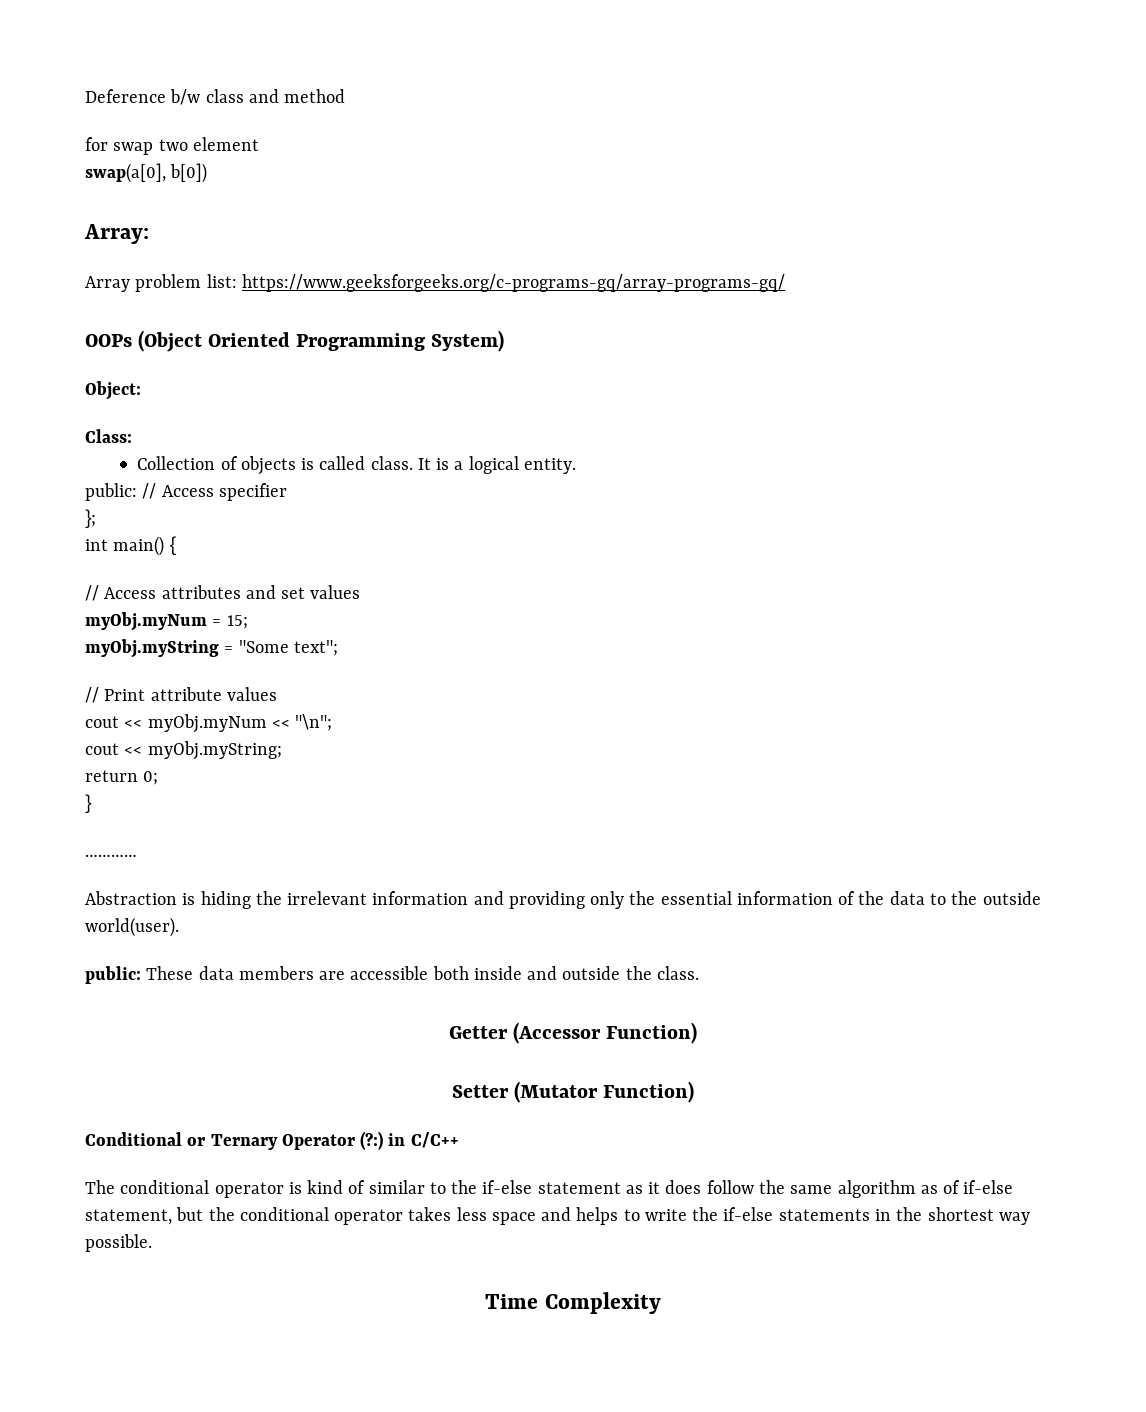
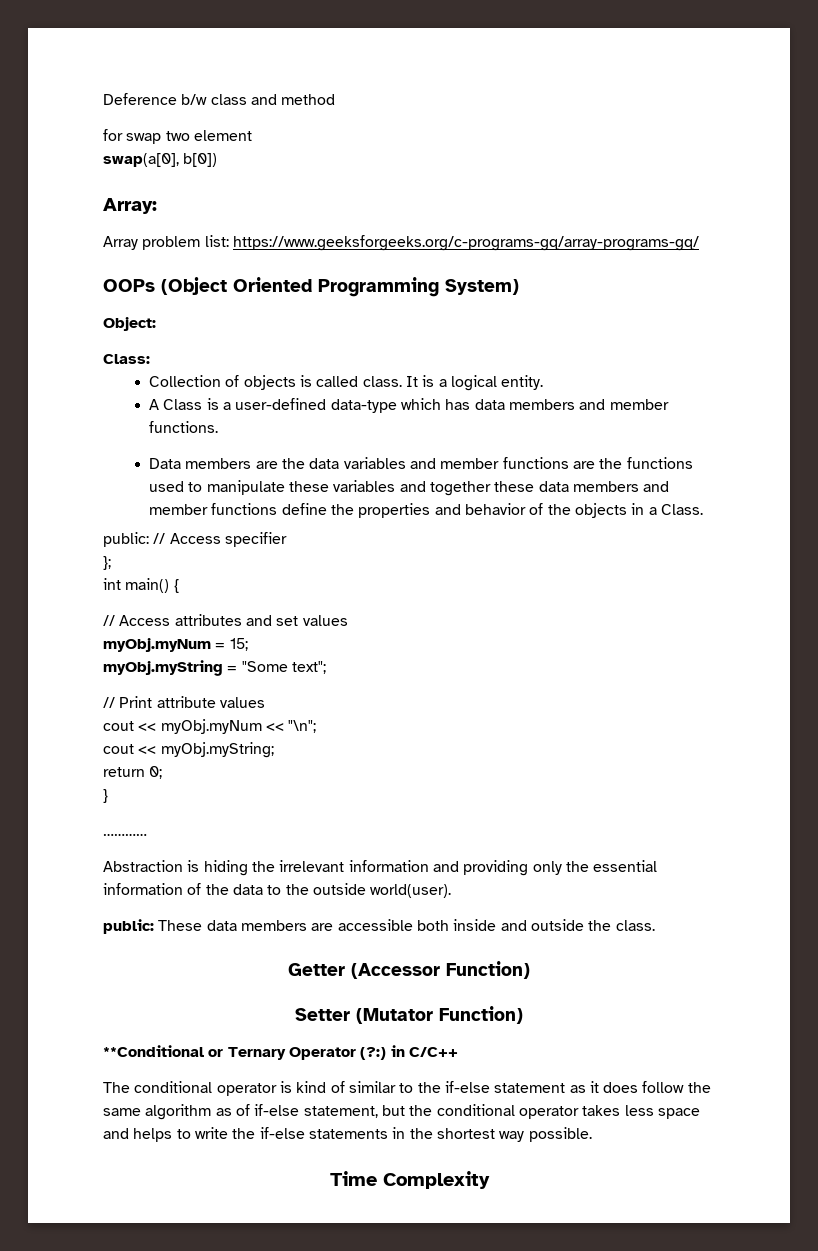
+ A Class is a user-defined data-type which has data members and member functions.
+ Data members are the data variables and member functions are the functions used to manipulate these variables and together these data members and member functions define the properties and behavior of the objects in a Class.
- Conditional or Ternary Operator (?:) in C/C++
+ **Conditional or Ternary Operator (?:) in C/C++

